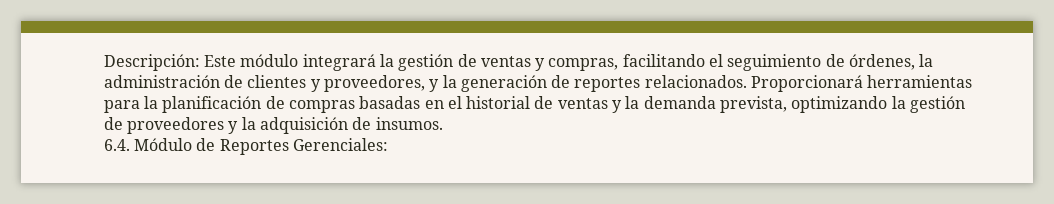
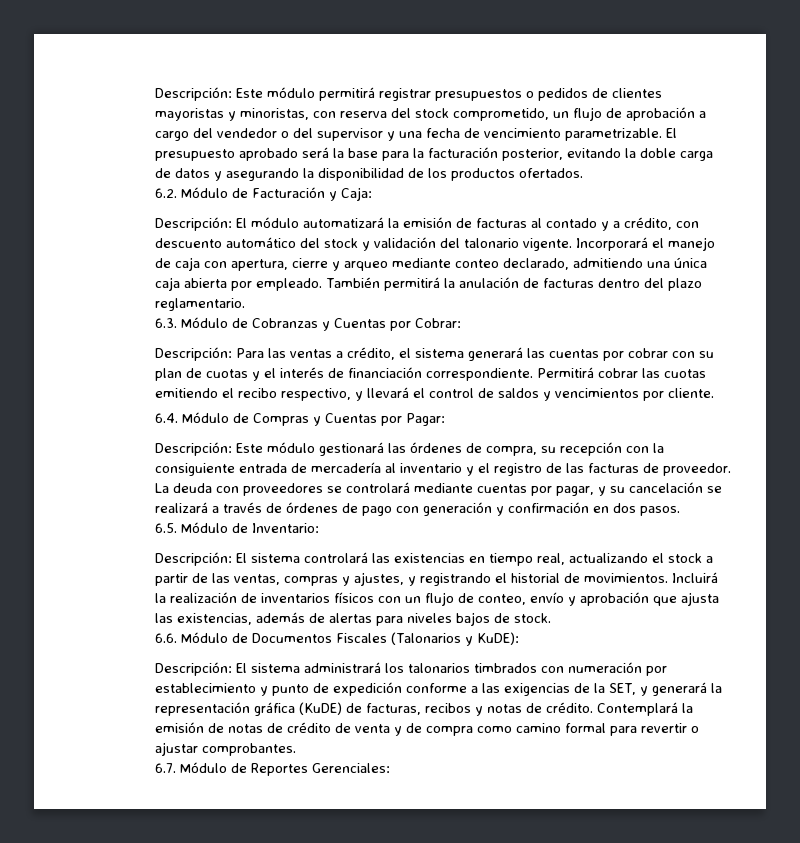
- Descripción: Este módulo integrará la gestión de ventas y compras, facilitando el seguimiento de órdenes, la administración de clientes y proveedores, y la generación de reportes relacionados. Proporcionará herramientas para la planificación de compras basadas en el historial de ventas y la demanda prevista, optimizando la gestión de proveedores y la adquisición de insumos.
- 6.4. Módulo de Reportes Gerenciales:
+ Descripción: Este módulo permitirá registrar presupuestos o pedidos de clientes mayoristas y minoristas, con reserva del stock comprometido, un flujo de aprobación a cargo del vendedor o del supervisor y una fecha de vencimiento parametrizable. El presupuesto aprobado será la base para la facturación posterior, evitando la doble carga de datos y asegurando la disponibilidad de los productos ofertados.
+ 6.2. Módulo de Facturación y Caja:
+ Descripción: El módulo automatizará la emisión de facturas al contado y a crédito, con descuento automático del stock y validación del talonario vigente. Incorporará el manejo de caja con apertura, cierre y arqueo mediante conteo declarado, admitiendo una única caja abierta por empleado. También permitirá la anulación de facturas dentro del plazo reglamentario.
+ 6.3. Módulo de Cobranzas y Cuentas por Cobrar:
+ Descripción: Para las ventas a crédito, el sistema generará las cuentas por cobrar con su plan de cuotas y el interés de financiación correspondiente. Permitirá cobrar las cuotas emitiendo el recibo respectivo, y llevará el control de saldos y vencimientos por cliente.
+ 6.4. Módulo de Compras y Cuentas por Pagar:
+ Descripción: Este módulo gestionará las órdenes de compra, su recepción con la consiguiente entrada de mercadería al inventario y el registro de las facturas de proveedor. La deuda con proveedores se controlará mediante cuentas por pagar, y su cancelación se realizará a través de órdenes de pago con generación y confirmación en dos pasos.
+ 6.5. Módulo de Inventario:
+ Descripción: El sistema controlará las existencias en tiempo real, actualizando el stock a partir de las ventas, compras y ajustes, y registrando el historial de movimientos. Incluirá la realización de inventarios físicos con un flujo de conteo, envío y aprobación que ajusta las existencias, además de alertas para niveles bajos de stock.
+ 6.6. Módulo de Documentos Fiscales (Talonarios y KuDE):
+ Descripción: El sistema administrará los talonarios timbrados con numeración por establecimiento y punto de expedición conforme a las exigencias de la SET, y generará la representación gráfica (KuDE) de facturas, recibos y notas de crédito. Contemplará la emisión de notas de crédito de venta y de compra como camino formal para revertir o ajustar comprobantes.
+ 6.7. Módulo de Reportes Gerenciales:

